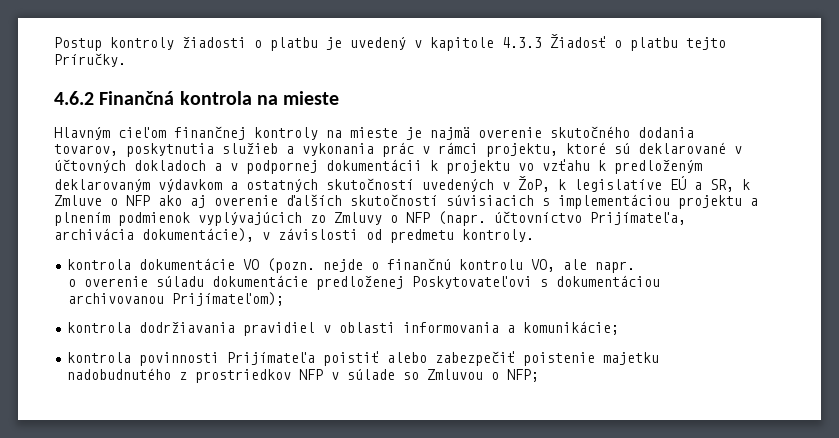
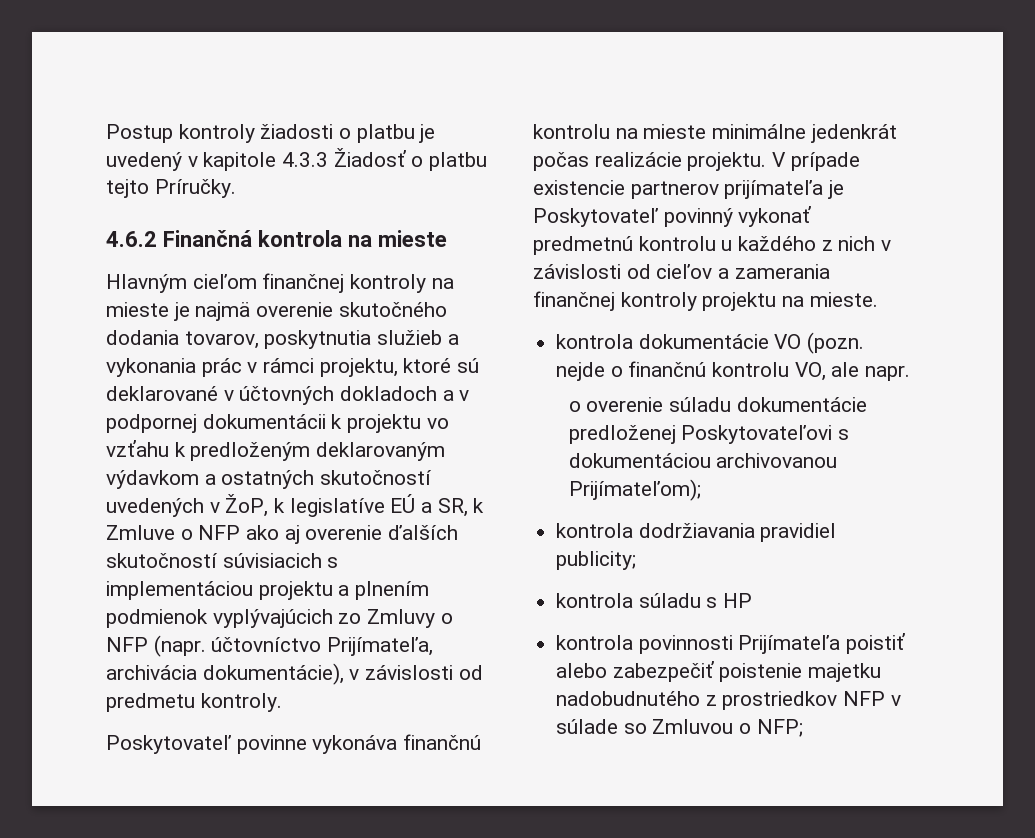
+ Poskytovateľ povinne vykonáva finančnú kontrolu na mieste minimálne jedenkrát počas realizácie projektu. V prípade existencie partnerov prijímateľa je Poskytovateľ povinný vykonať predmetnú kontrolu u každého z nich v závislosti od cieľov a zamerania finančnej kontroly projektu na mieste.
- kontrola dodržiavania pravidiel v oblasti informovania a komunikácie;
+ kontrola dodržiavania pravidiel publicity;
+ kontrola súladu s HP

